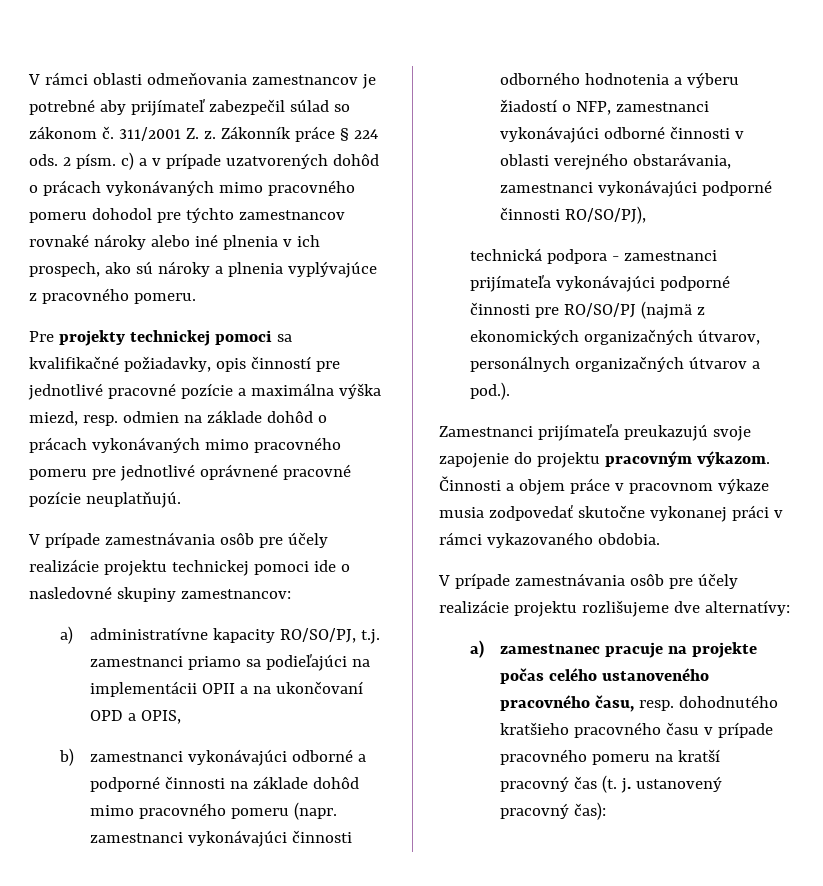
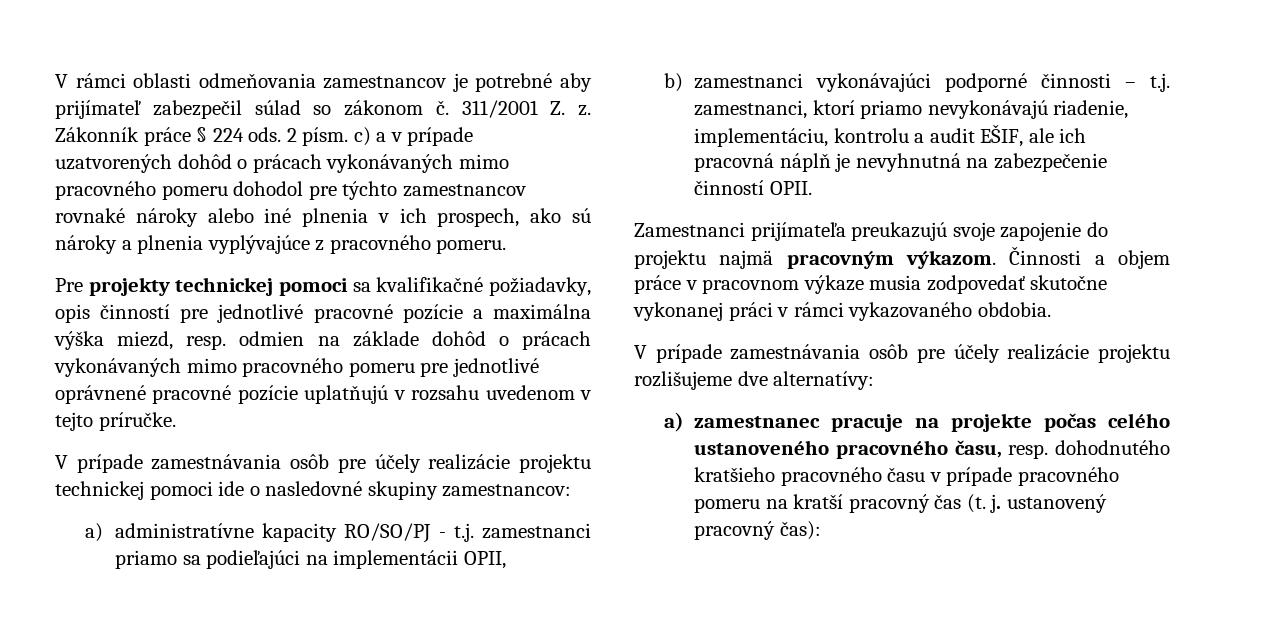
- Pre projekty technickej pomoci sa kvalifikačné požiadavky, opis činností pre jednotlivé pracovné pozície a maximálna výška miezd, resp. odmien na základe dohôd o prácach vykonávaných mimo pracovného pomeru pre jednotlivé oprávnené pracovné pozície neuplatňujú.
+ Pre projekty technickej pomoci sa kvalifikačné požiadavky, opis činností pre jednotlivé pracovné pozície a maximálna výška miezd, resp. odmien na základe dohôd o prácach vykonávaných mimo pracovného pomeru pre jednotlivé oprávnené pracovné pozície uplatňujú v rozsahu uvedenom v tejto príručke.
- a) administratívne kapacity RO/SO/PJ, t.j. zamestnanci priamo sa podieľajúci na implementácii OPII a na ukončovaní OPD a OPIS,
- b) zamestnanci vykonávajúci odborné a podporné činnosti na základe dohôd mimo pracovného pomeru (napr. zamestnanci vykonávajúci činnosti odborného hodnotenia a výberu žiadostí o NFP, zamestnanci vykonávajúci odborné činnosti v oblasti verejného obstarávania, zamestnanci vykonávajúci podporné činnosti RO/SO/PJ),
- technická podpora - zamestnanci prijímateľa vykonávajúci podporné činnosti pre RO/SO/PJ (najmä z ekonomických organizačných útvarov, personálnych organizačných útvarov a pod.).
+ a) administratívne kapacity RO/SO/PJ - t.j. zamestnanci priamo sa podieľajúci na implementácii OPII,
+ b) zamestnanci vykonávajúci podporné činnosti – t.j. zamestnanci, ktorí priamo nevykonávajú riadenie, implementáciu, kontrolu a audit EŠIF, ale ich pracovná náplň je nevyhnutná na zabezpečenie činností OPII.
- Zamestnanci prijímateľa preukazujú svoje zapojenie do projektu pracovným výkazom.
+ Zamestnanci prijímateľa preukazujú svoje zapojenie do projektu najmä pracovným výkazom.

